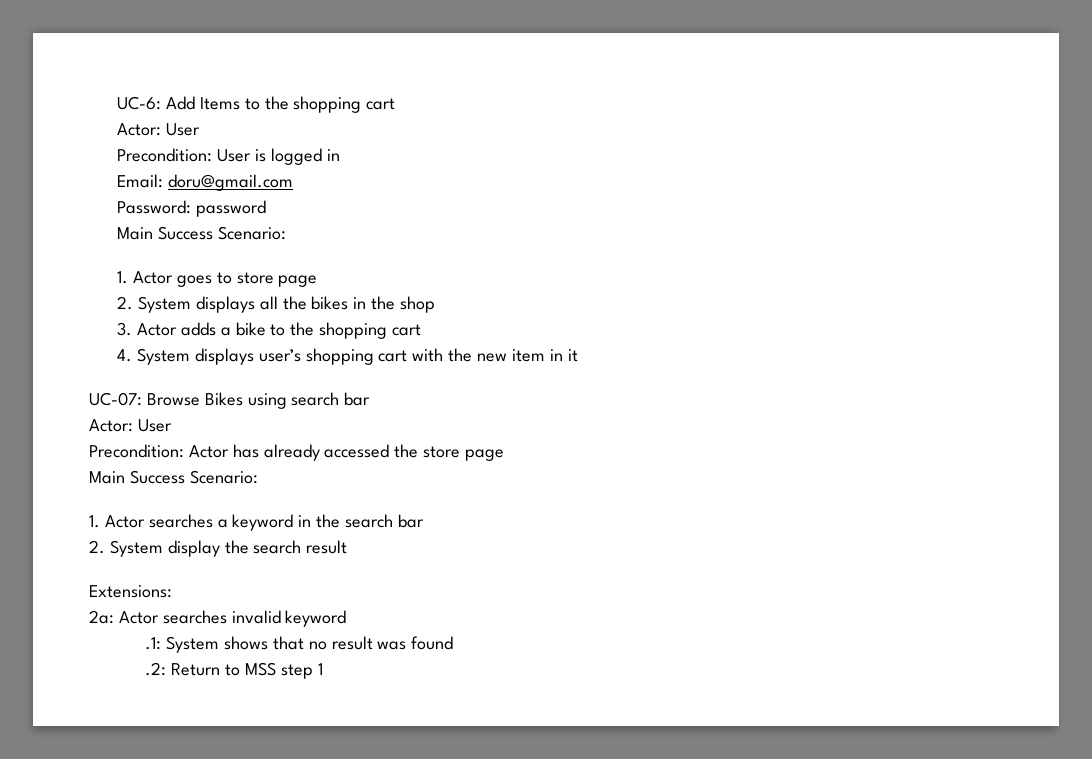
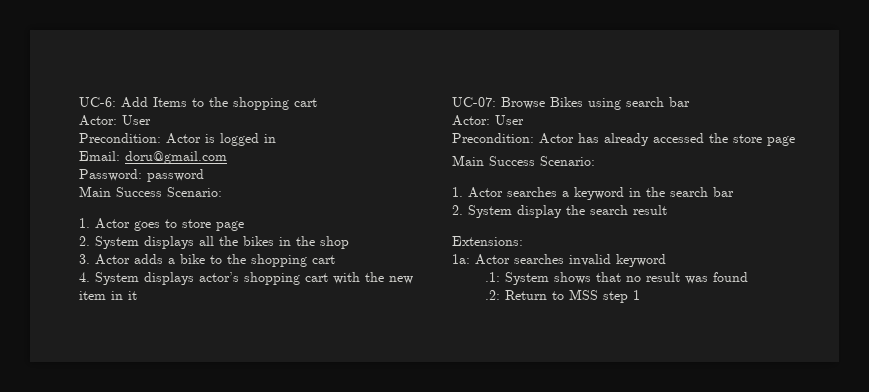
- Precondition: User is logged in
+ Precondition: Actor is logged in
- 4. System displays user’s shopping cart with the new item in it
+ 4. System displays actor’s shopping cart with the new item in it
- 2a: Actor searches invalid keyword
+ 1a: Actor searches invalid keyword

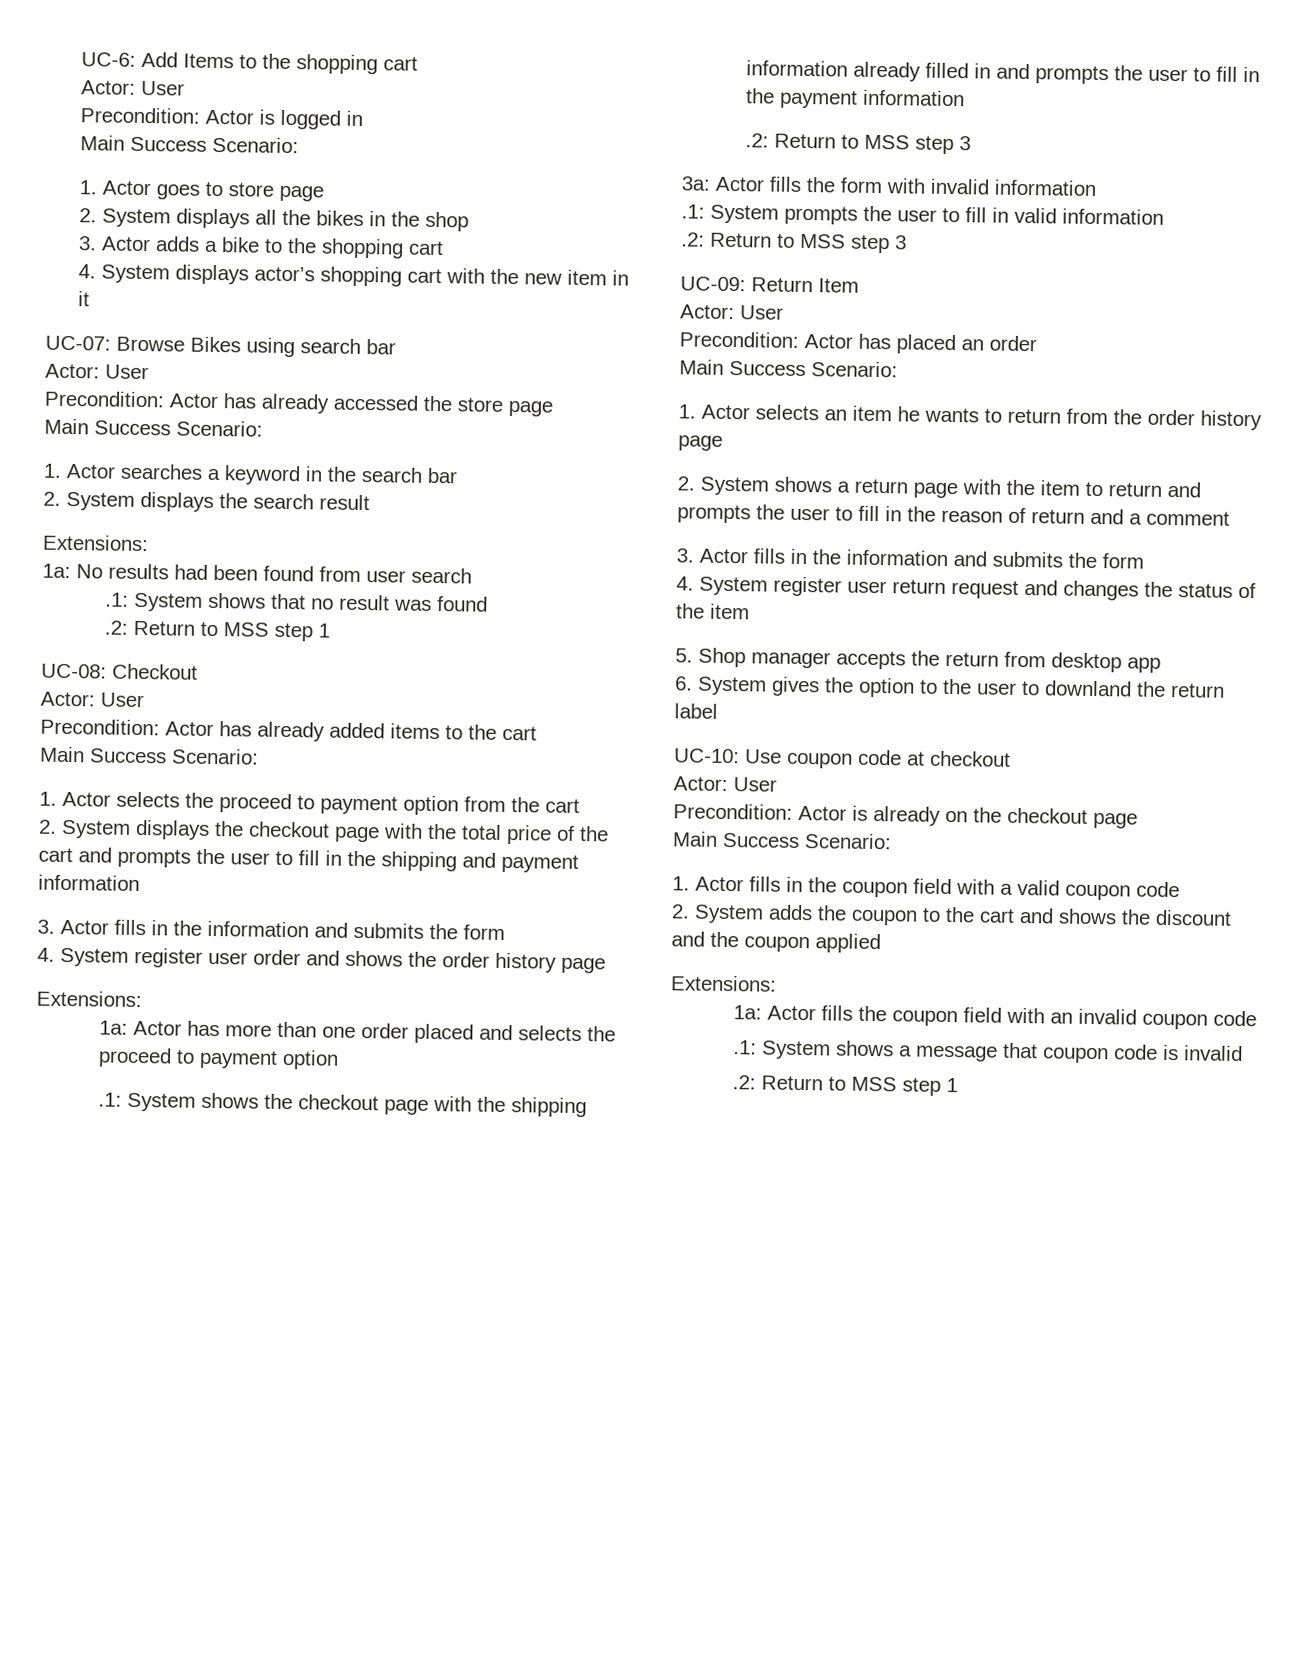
- Email: doru@gmail.com
- Password: password
- 2. System display the search result
+ 2. System displays the search result
- 1a: Actor searches invalid keyword
+ 1a: No results had been found from user search
+ UC-08: Checkout
+ Actor: User
+ Precondition: Actor has already added items to the cart
+ Main Success Scenario:
+ 1. Actor selects the proceed to payment option from the cart
+ 2. System displays the checkout page with the total price of the cart and prompts the user to fill in the shipping and payment information
+ 3. Actor fills in the information and submits the form
+ 4. System register user order and shows the order history page
+ Extensions:
+ 1a: Actor has more than one order placed and selects the proceed to payment option
+ .1: System shows the checkout page with the shipping information already filled in and prompts the user to fill in the payment information
+ .2: Return to MSS step 3
+ 3a: Actor fills the form with invalid information
+ .1: System prompts the user to fill in valid information
+ .2: Return to MSS step 3
+ UC-09: Return Item
+ Actor: User
+ Precondition: Actor has placed an order
+ Main Success Scenario:
+ 1. Actor selects an item he wants to return from the order history page
+ 2. System shows a return page with the item to return and prompts the user to fill in the reason of return and a comment
+ 3. Actor fills in the information and submits the form
+ 4. System register user return request and changes the status of the item
+ 5. Shop manager accepts the return from desktop app
+ 6. System gives the option to the user to downland the return label
+ UC-10: Use coupon code at checkout
+ Actor: User
+ Precondition: Actor is already on the checkout page
+ Main Success Scenario:
+ 1. Actor fills in the coupon field with a valid coupon code
+ 2. System adds the coupon to the cart and shows the discount and the coupon applied
+ Extensions:
+ 1a: Actor fills the coupon field with an invalid coupon code
+ .1: System shows a message that coupon code is invalid
+ .2: Return to MSS step 1

